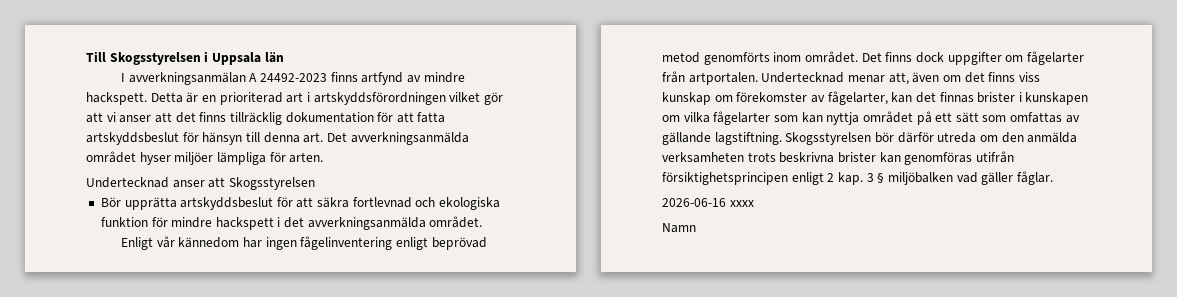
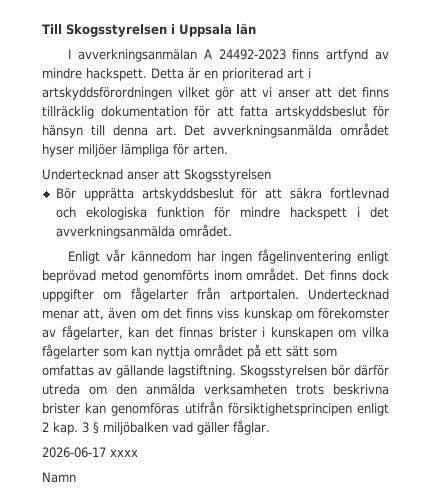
- 2026-06-16 xxxx
+ 2026-06-17 xxxx

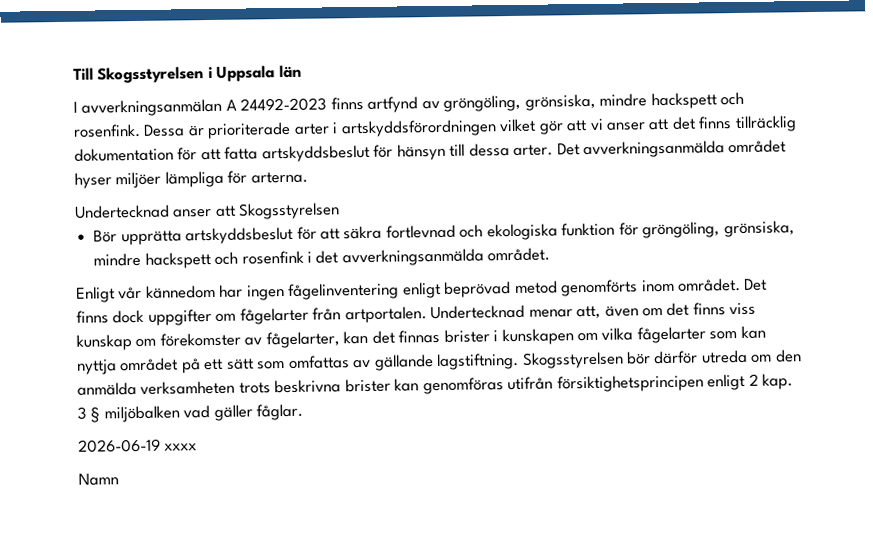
- I avverkningsanmälan A 24492-2023 finns artfynd av mindre hackspett. Detta är en prioriterad art i artskyddsförordningen vilket gör att vi anser att det finns tillräcklig dokumentation för att fatta artskyddsbeslut för hänsyn till denna art. Det avverkningsanmälda området hyser miljöer lämpliga för arten.
+ I avverkningsanmälan A 24492-2023 finns artfynd av gröngöling, grönsiska, mindre hackspett och rosenfink. Dessa är prioriterade arter i artskyddsförordningen vilket gör att vi anser att det finns tillräcklig dokumentation för att fatta artskyddsbeslut för hänsyn till dessa arter. Det avverkningsanmälda området hyser miljöer lämpliga för arterna.
- Bör upprätta artskyddsbeslut för att säkra fortlevnad och ekologiska funktion för mindre hackspett i det avverkningsanmälda området.
+ Bör upprätta artskyddsbeslut för att säkra fortlevnad och ekologiska funktion för gröngöling, grönsiska, mindre hackspett och rosenfink i det avverkningsanmälda området.
- 2026-06-17 xxxx
+ 2026-06-19 xxxx

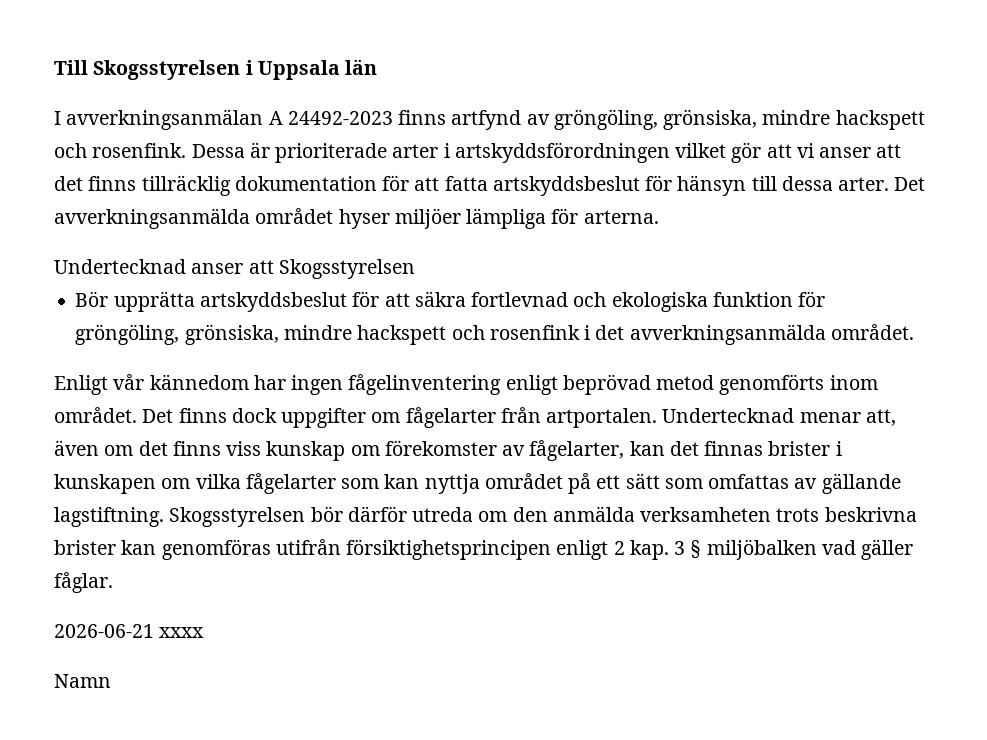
- 2026-06-19 xxxx
+ 2026-06-21 xxxx

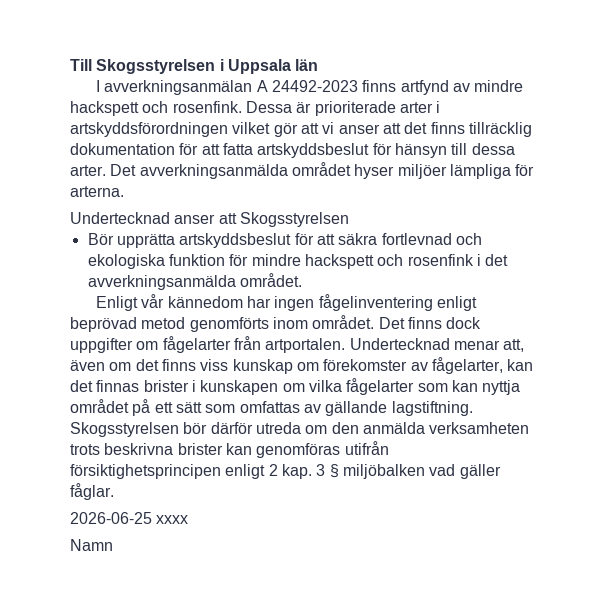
- I avverkningsanmälan A 24492-2023 finns artfynd av gröngöling, grönsiska, mindre hackspett och rosenfink.
+ I avverkningsanmälan A 24492-2023 finns artfynd av mindre hackspett och rosenfink.
- Bör upprätta artskyddsbeslut för att säkra fortlevnad och ekologiska funktion för gröngöling, grönsiska, mindre hackspett och rosenfink i det avverkningsanmälda området.
+ Bör upprätta artskyddsbeslut för att säkra fortlevnad och ekologiska funktion för mindre hackspett och rosenfink i det avverkningsanmälda området.
- 2026-06-21 xxxx
+ 2026-06-25 xxxx

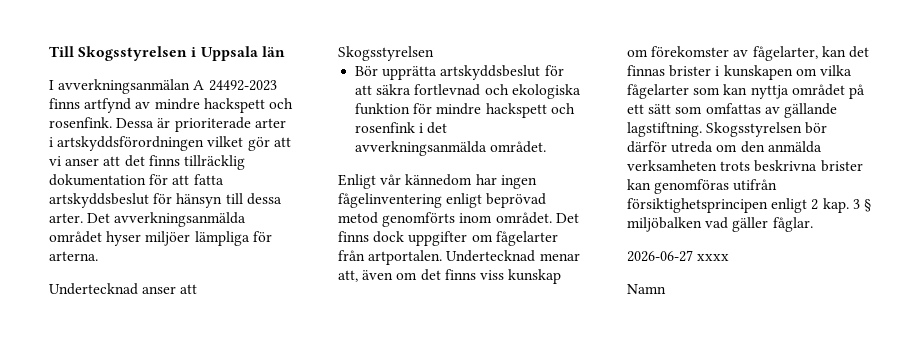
- 2026-06-25 xxxx
+ 2026-06-27 xxxx

